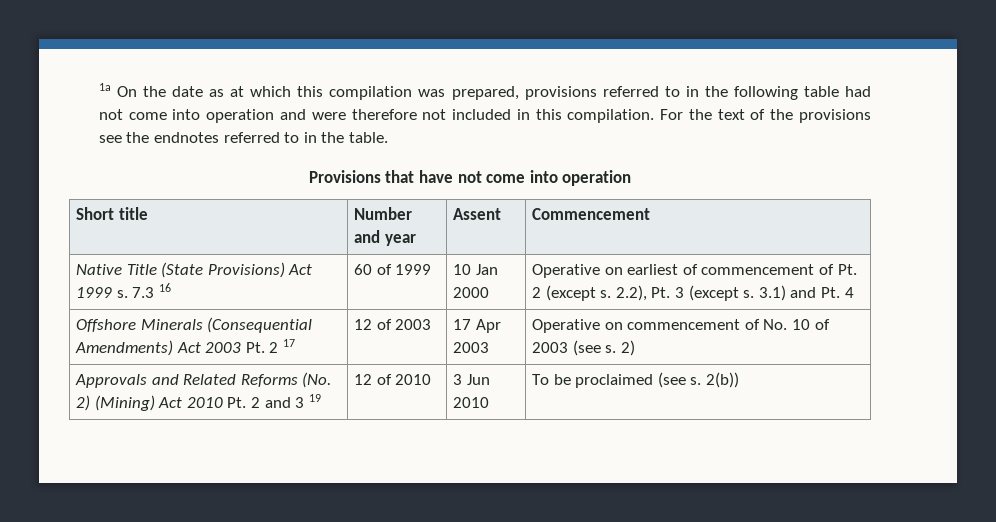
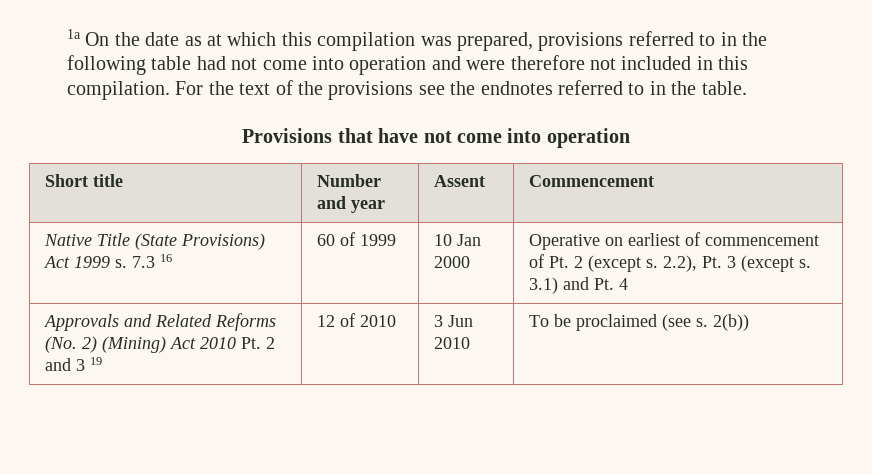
- Offshore Minerals (Consequential Amendments) Act 2003 Pt. 2 17 | 12 of 2003 | 17 Apr 2003 | Operative on commencement of No. 10 of 2003 (see s. 2)

